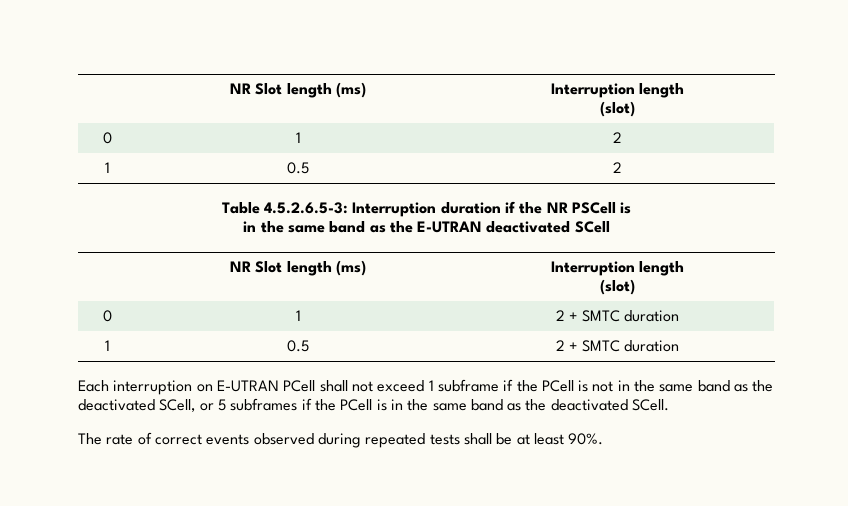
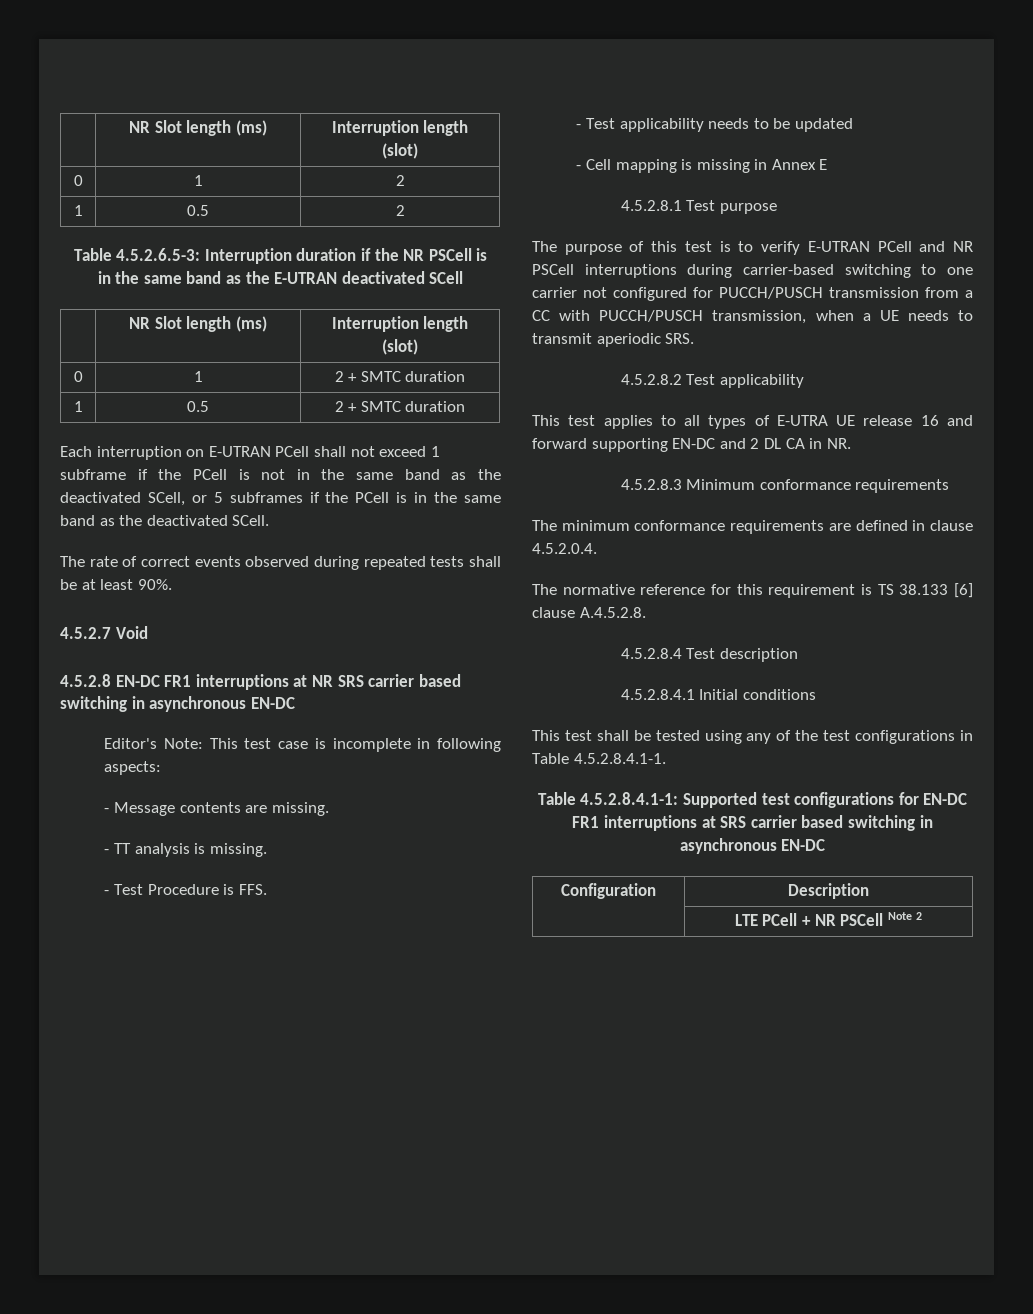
+ 4.5.2.7 Void
+ 4.5.2.8 EN-DC FR1 interruptions at NR SRS carrier based switching in asynchronous EN-DC
+ Editor's Note: This test case is incomplete in following aspects:
+ - Message contents are missing.
+ - TT analysis is missing.
+ - Test Procedure is FFS.
+ - Test applicability needs to be updated
+ - Cell mapping is missing in Annex E
+ 4.5.2.8.1 Test purpose
+ The purpose of this test is to verify E-UTRAN PCell and NR PSCell interruptions during carrier-based switching to one carrier not configured for PUCCH/PUSCH transmission from a CC with PUCCH/PUSCH transmission, when a UE needs to transmit aperiodic SRS.
+ 4.5.2.8.2 Test applicability
+ This test applies to all types of E-UTRA UE release 16 and forward supporting EN-DC and 2 DL CA in NR.
+ 4.5.2.8.3 Minimum conformance requirements
+ The minimum conformance requirements are defined in clause 4.5.2.0.4.
+ The normative reference for this requirement is TS 38.133 [6] clause A.4.5.2.8.
+ 4.5.2.8.4 Test description
+ 4.5.2.8.4.1 Initial conditions
+ This test shall be tested using any of the test configurations in Table 4.5.2.8.4.1-1.
+ Table 4.5.2.8.4.1-1: Supported test configurations for EN-DC FR1 interruptions at SRS carrier based switching in asynchronous EN-DC
+ Configuration | Description
+ | LTE PCell + NR PSCell Note 2

